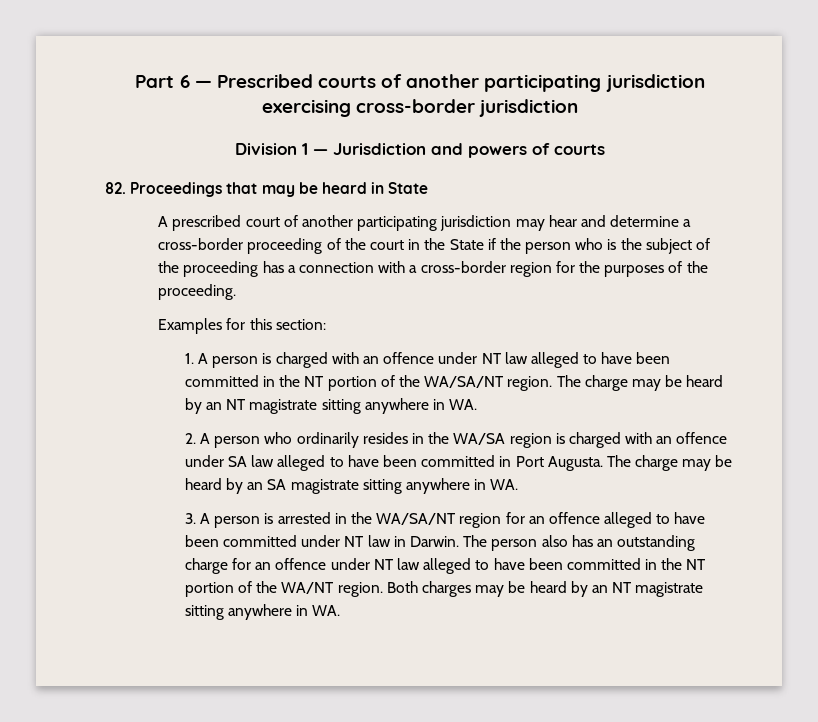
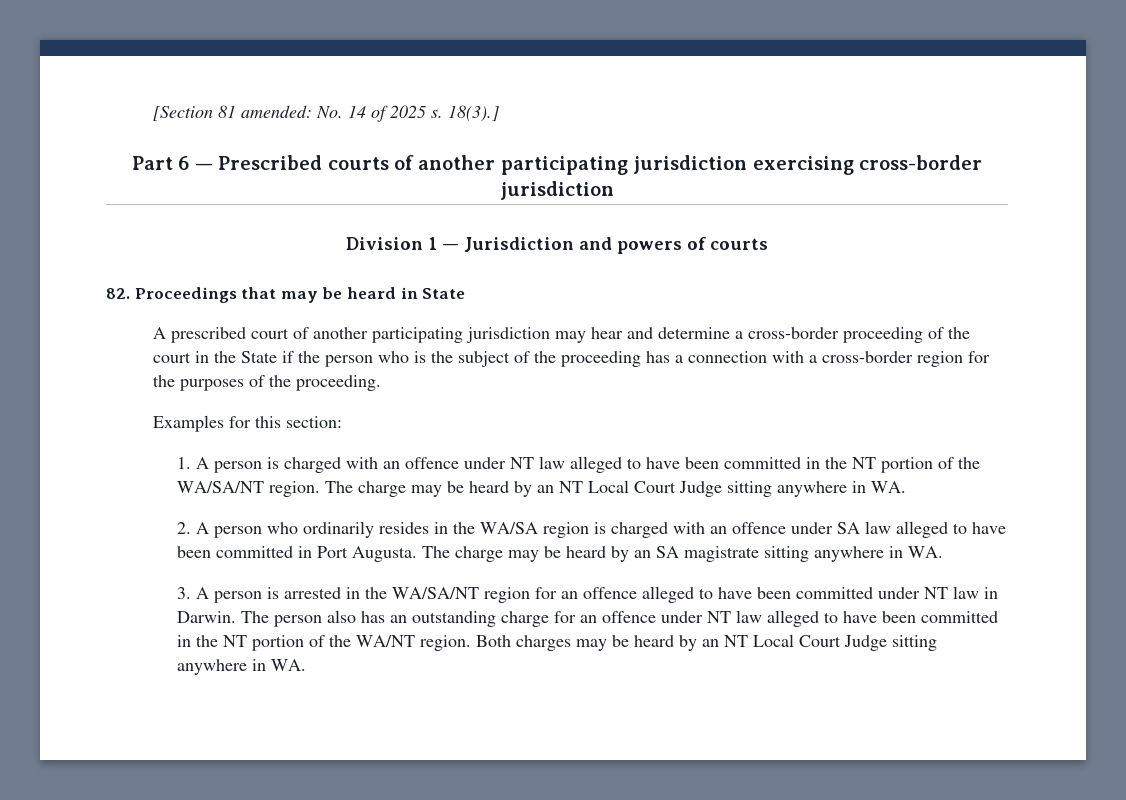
+ [Section 81 amended: No. 14 of 2025 s. 18(3).]
- The charge may be heard by an NT magistrate sitting anywhere in WA.
+ The charge may be heard by an NT Local Court Judge sitting anywhere in WA.
- Both charges may be heard by an NT magistrate sitting anywhere in WA.
+ Both charges may be heard by an NT Local Court Judge sitting anywhere in WA.

